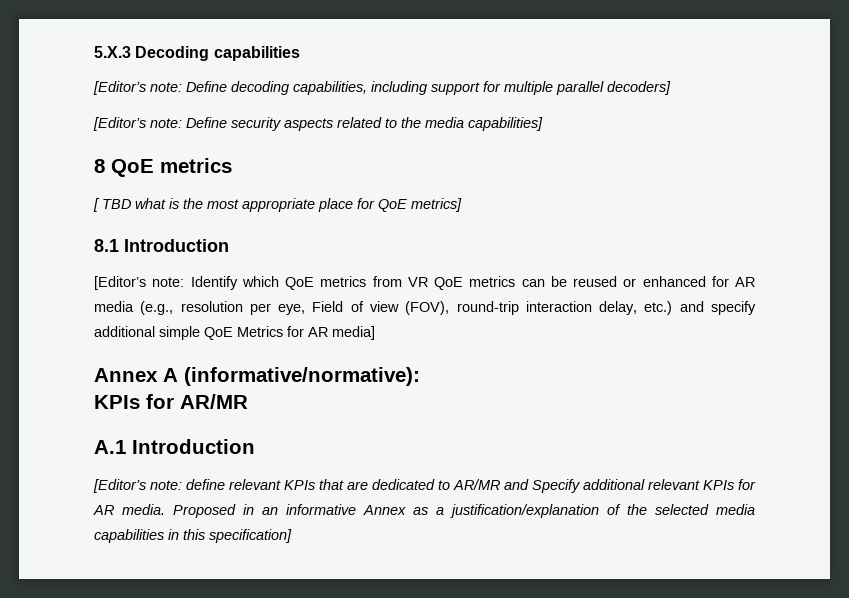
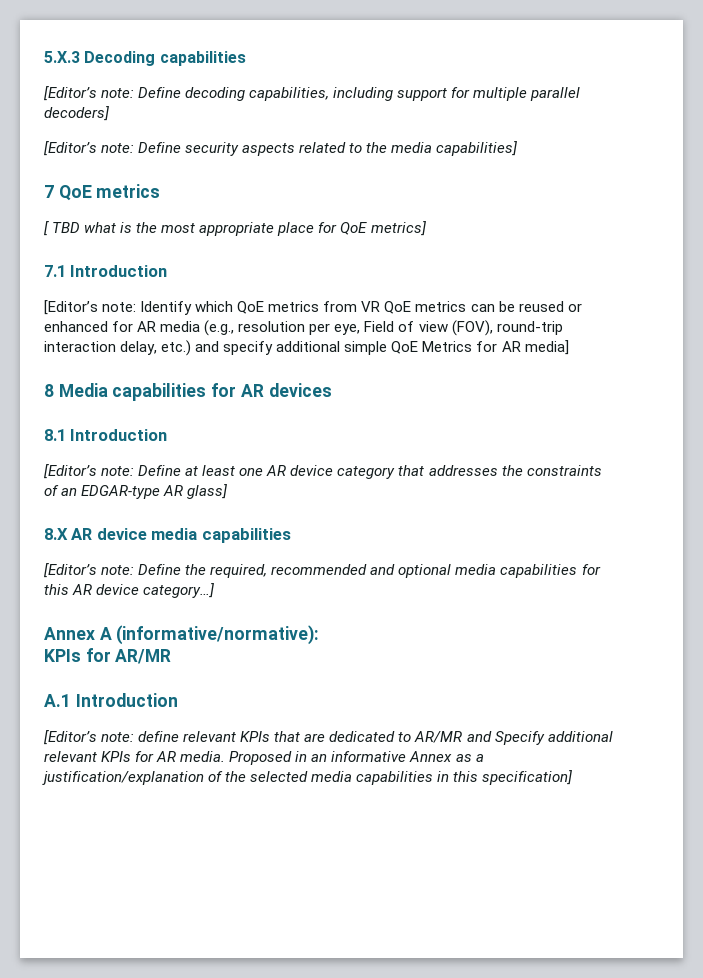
- 8 QoE metrics
+ 7 QoE metrics
- 8.1 Introduction
+ 7.1 Introduction
+ 8 Media capabilities for AR devices
+ 8.1 Introduction
+ [Editor’s note: Define at least one AR device category that addresses the constraints of an EDGAR-type AR glass]
+ 8.X AR device media capabilities
+ [Editor’s note: Define the required, recommended and optional media capabilities for this AR device category…]

